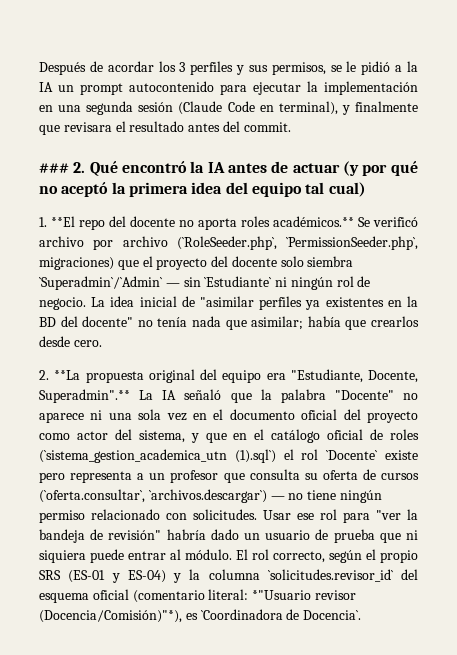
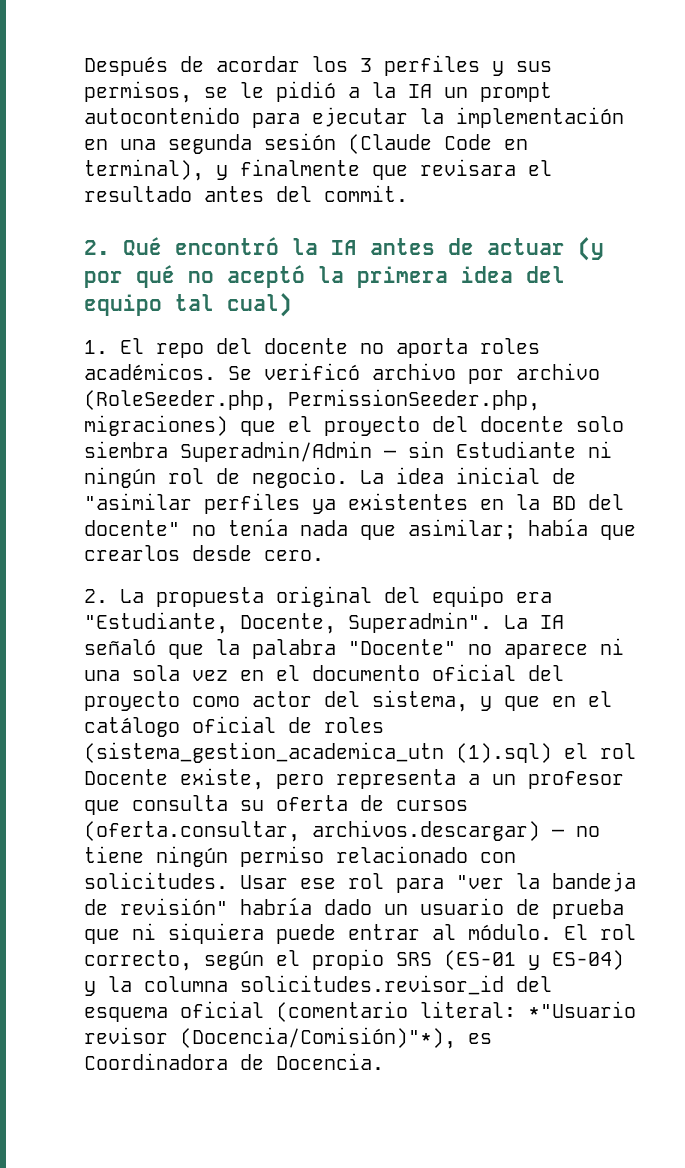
- ### 2. Qué encontró la IA antes de actuar (y por qué no aceptó la primera idea del equipo tal cual)
+ 2. Qué encontró la IA antes de actuar (y por qué no aceptó la primera idea del equipo tal cual)
- 1. **El repo del docente no aporta roles académicos.** Se verificó archivo por archivo (`RoleSeeder.php`, `PermissionSeeder.php`, migraciones) que el proyecto del docente solo siembra `Superadmin`/`Admin` — sin `Estudiante` ni ningún rol de negocio.
+ 1. El repo del docente no aporta roles académicos. Se verificó archivo por archivo (RoleSeeder.php, PermissionSeeder.php, migraciones) que el proyecto del docente solo siembra Superadmin/Admin — sin Estudiante ni ningún rol de negocio.
- 2. **La propuesta original del equipo era "Estudiante, Docente, Superadmin".** La IA señaló que la palabra "Docente" no aparece ni una sola vez en el documento oficial del proyecto como actor del sistema, y que en el catálogo oficial de roles (`sistema_gestion_academica_utn (1).sql`) el rol `Docente` existe pero representa a un profesor que consulta su oferta de cursos (`oferta.consultar`, `archivos.descargar`) — no tiene ningún permiso relacionado con solicitudes.
+ 2. La propuesta original del equipo era "Estudiante, Docente, Superadmin". La IA señaló que la palabra "Docente" no aparece ni una sola vez en el documento oficial del proyecto como actor del sistema, y que en el catálogo oficial de roles (sistema_gestion_academica_utn (1).sql) el rol Docente existe, pero representa a un profesor que consulta su oferta de cursos (oferta.consultar, archivos.descargar) — no tiene ningún permiso relacionado con solicitudes.
- El rol correcto, según el propio SRS (ES-01 y ES-04) y la columna `solicitudes.revisor_id` del esquema oficial (comentario literal: *"Usuario revisor (Docencia/Comisión)"*), es `Coordinadora de Docencia`.
+ El rol correcto, según el propio SRS (ES-01 y ES-04) y la columna solicitudes.revisor_id del esquema oficial (comentario literal: *"Usuario revisor (Docencia/Comisión)"*), es Coordinadora de Docencia.

